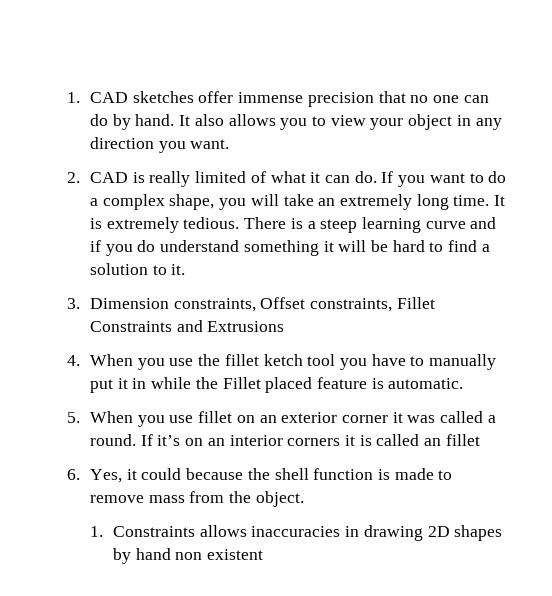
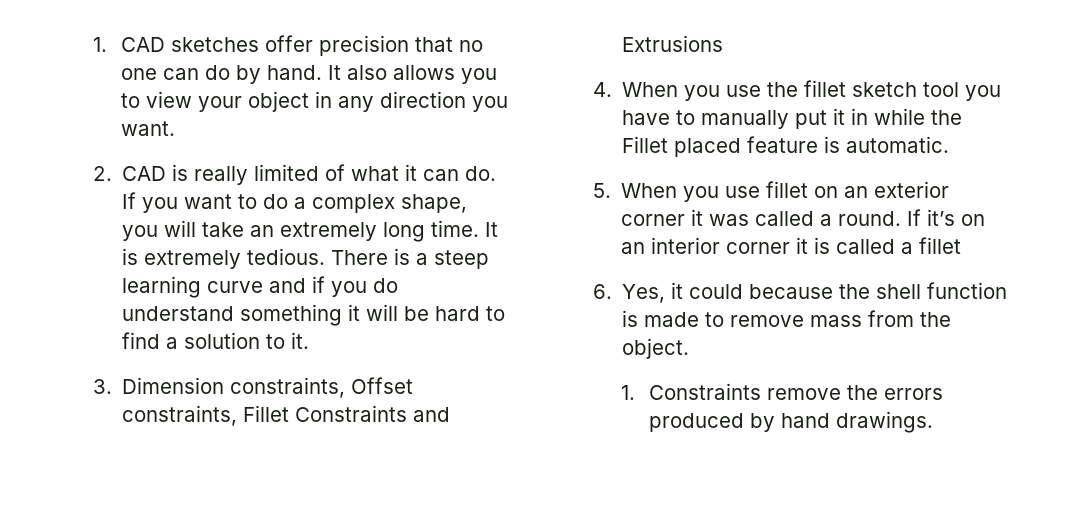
- 1. CAD sketches offer immense precision that no one can do by hand.
+ 1. CAD sketches offer precision that no one can do by hand.
- 4. When you use the fillet ketch tool you have to manually put it in while the Fillet placed feature is automatic.
+ 4. When you use the fillet sketch tool you have to manually put it in while the Fillet placed feature is automatic.
- If it’s on an interior corners it is called an fillet
+ If it’s on an interior corner it is called a fillet
- 1. Constraints allows inaccuracies in drawing 2D shapes by hand non existent
+ 1. Constraints remove the errors produced by hand drawings.

